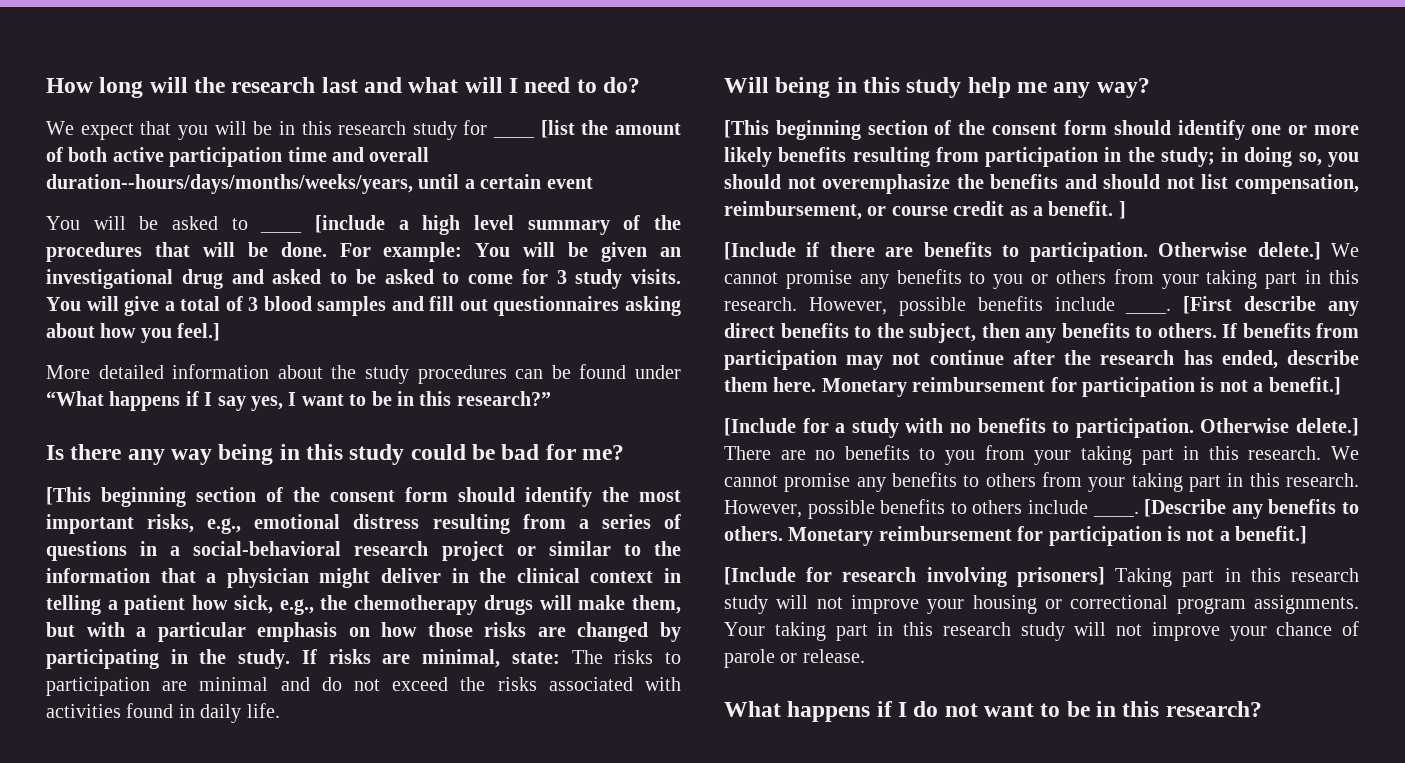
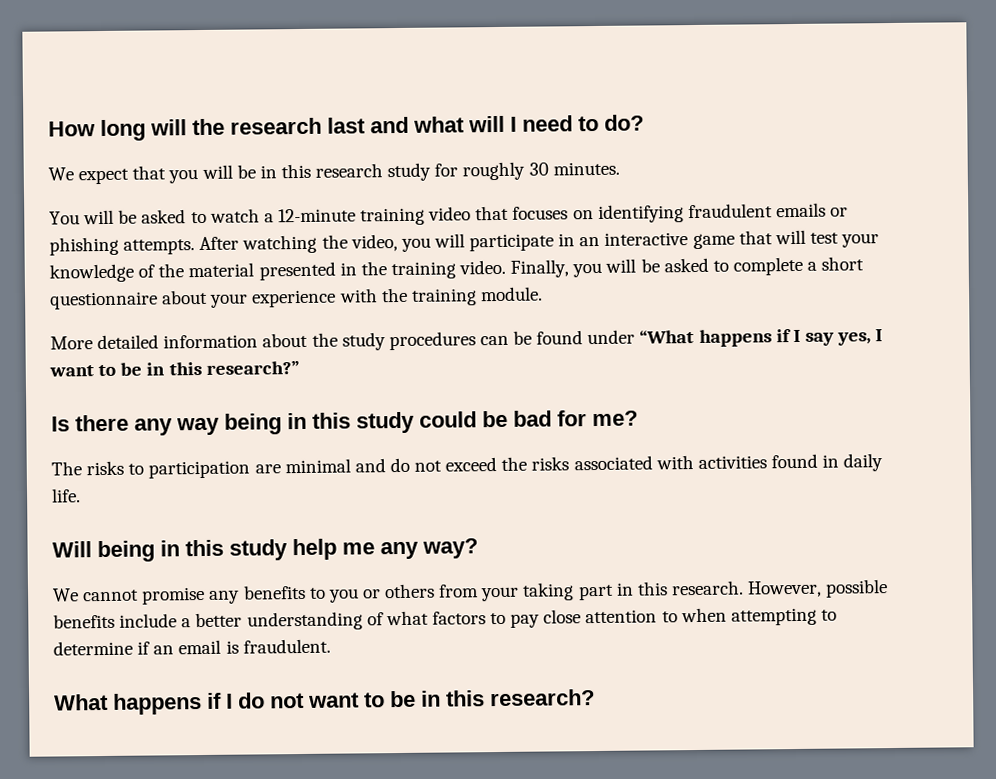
- We expect that you will be in this research study for ____ [list the amount of both active participation time and overall duration--hours/days/months/weeks/years, until a certain event
+ We expect that you will be in this research study for roughly 30 minutes.
- You will be asked to ____ [include a high level summary of the procedures that will be done. For example: You will be given an investigational drug and asked to be asked to come for 3 study visits. You will give a total of 3 blood samples and fill out questionnaires asking about how you feel.]
+ You will be asked to watch a 12-minute training video that focuses on identifying fraudulent emails or phishing attempts. After watching the video, you will participate in an interactive game that will test your knowledge of the material presented in the training video. Finally, you will be asked to complete a short questionnaire about your experience with the training module.
- [This beginning section of the consent form should identify the most important risks, e.g., emotional distress resulting from a series of questions in a social-behavioral research project or similar to the information that a physician might deliver in the clinical context in telling a patient how sick, e.g., the chemotherapy drugs will make them, but with a particular emphasis on how those risks are changed by participating in the study. If risks are minimal, state: The risks to participation are minimal and do not exceed the risks associated with activities found in daily life.
+ The risks to participation are minimal and do not exceed the risks associated with activities found in daily life.
- [This beginning section of the consent form should identify one or more likely benefits resulting from participation in the study; in doing so, you should not overemphasize the benefits and should not list compensation, reimbursement, or course credit as a benefit. ]
- [Include if there are benefits to participation. Otherwise delete.]
- However, possible benefits include ____. [First describe any direct benefits to the subject, then any benefits to others. If benefits from participation may not continue after the research has ended, describe them here. Monetary reimbursement for participation is not a benefit.]
- [Include for a study with no benefits to participation. Otherwise delete.] There are no benefits to you from your taking part in this research. We cannot promise any benefits to others from your taking part in this research. However, possible benefits to others include ____. [Describe any benefits to others. Monetary reimbursement for participation is not a benefit.]
- [Include for research involving prisoners] Taking part in this research study will not improve your housing or correctional program assignments. Your taking part in this research study will not improve your chance of parole or release.
+ However, possible benefits include a better understanding of what factors to pay close attention to when attempting to determine if an email is fraudulent.

